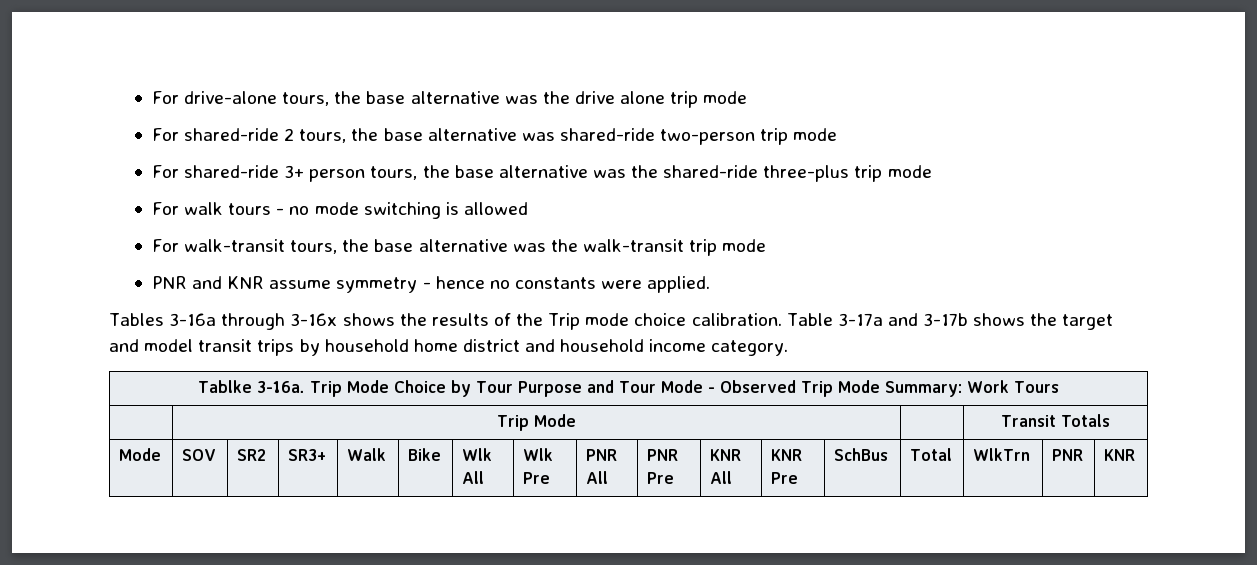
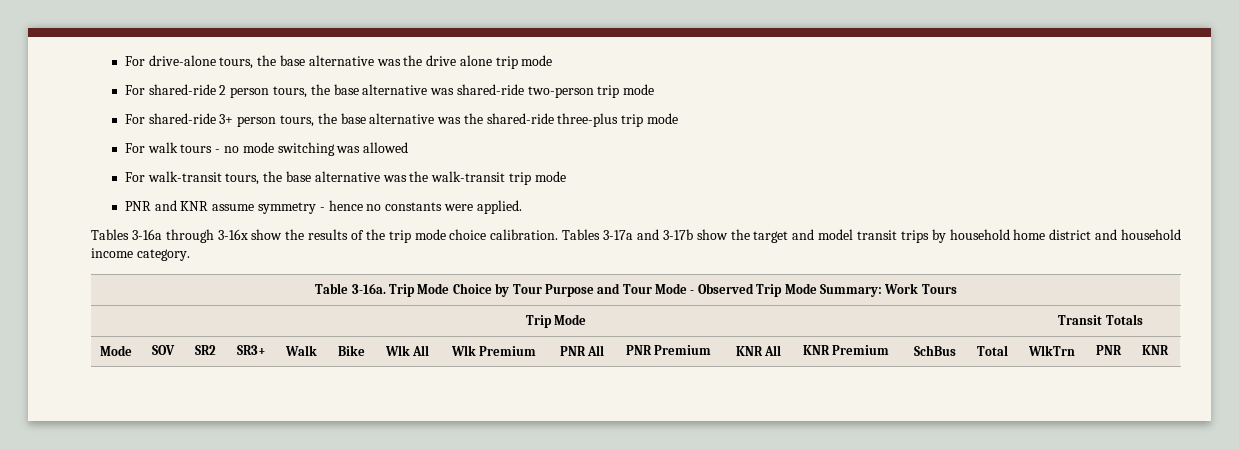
- For shared-ride 2 tours, the base alternative was shared-ride two-person trip mode
+ For shared-ride 2 person tours, the base alternative was shared-ride two-person trip mode
- For walk tours - no mode switching is allowed
+ For walk tours - no mode switching was allowed
- Tables 3-16a through 3-16x shows the results of the Trip mode choice calibration.
+ Tables 3-16a through 3-16x show the results of the trip mode choice calibration.
- Table 3-17a and 3-17b shows the target and model transit trips by household home district and household income category.
+ Tables 3-17a and 3-17b show the target and model transit trips by household home district and household income category.
- Tablke 3-16a. Trip Mode Choice by Tour Purpose and Tour Mode - Observed Trip Mode Summary: Work Tours
+ Table 3-16a. Trip Mode Choice by Tour Purpose and Tour Mode - Observed Trip Mode Summary: Work Tours
- Mode | SOV | SR2 | SR3+ | Walk | Bike | Wlk All | Wlk Pre | PNR All | PNR Pre | KNR All | KNR Pre | SchBus | Total | WlkTrn | PNR | KNR
+ Mode | SOV | SR2 | SR3+ | Walk | Bike | Wlk All | Wlk Premium | PNR All | PNR Premium | KNR All | KNR Premium | SchBus | Total | WlkTrn | PNR | KNR

